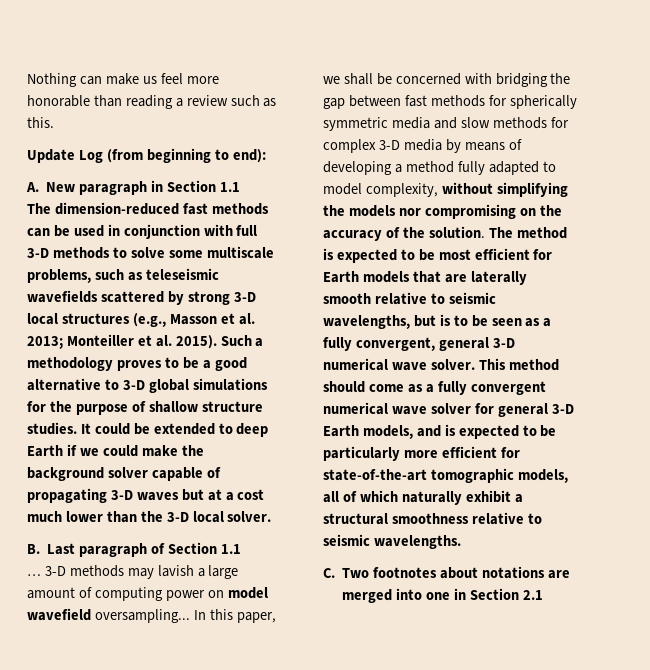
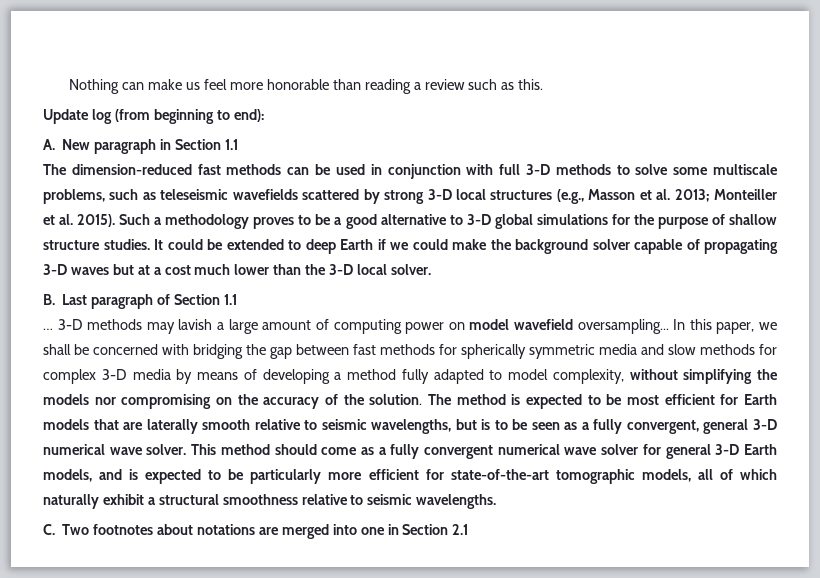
- Update Log (from beginning to end):
+ Update log (from beginning to end):

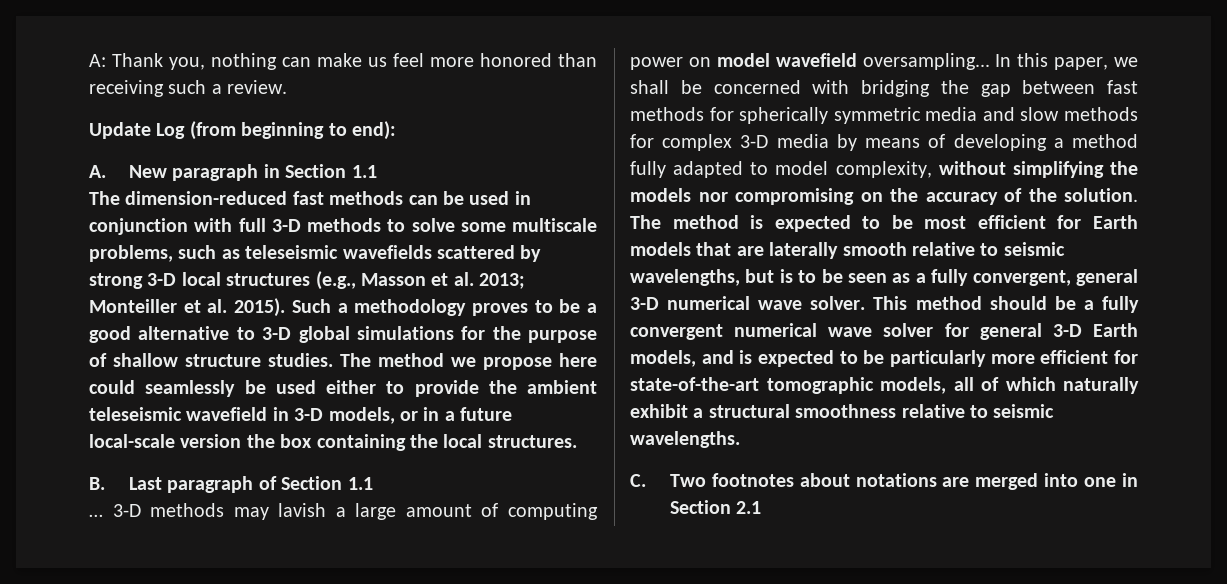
- Nothing can make us feel more honorable than reading a review such as this.
+ A: Thank you, nothing can make us feel more honored than receiving such a review.
- Update log (from beginning to end):
+ Update Log (from beginning to end):
- It could be extended to deep Earth if we could make the background solver capable of propagating 3-D waves but at a cost much lower than the 3-D local solver.
+ The method we propose here could seamlessly be used either to provide the ambient teleseismic wavefield in 3-D models, or in a future local-scale version the box containing the local structures.
- This method should come as a fully convergent numerical wave solver for general 3-D Earth models, and is expected to be particularly more efficient for state-of-the-art tomographic models, all of which naturally exhibit a structural smoothness relative to seismic wavelengths.
+ This method should be a fully convergent numerical wave solver for general 3-D Earth models, and is expected to be particularly more efficient for state-of-the-art tomographic models, all of which naturally exhibit a structural smoothness relative to seismic wavelengths.

